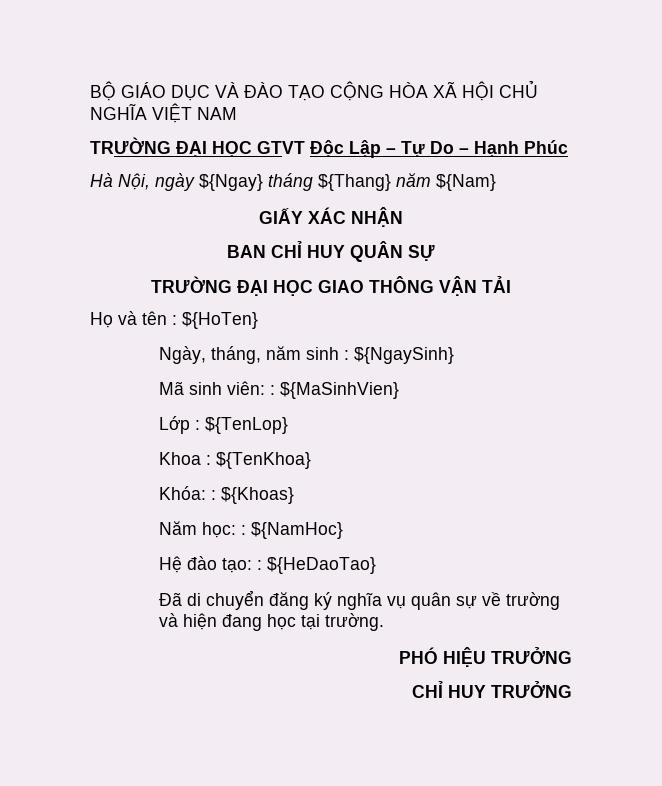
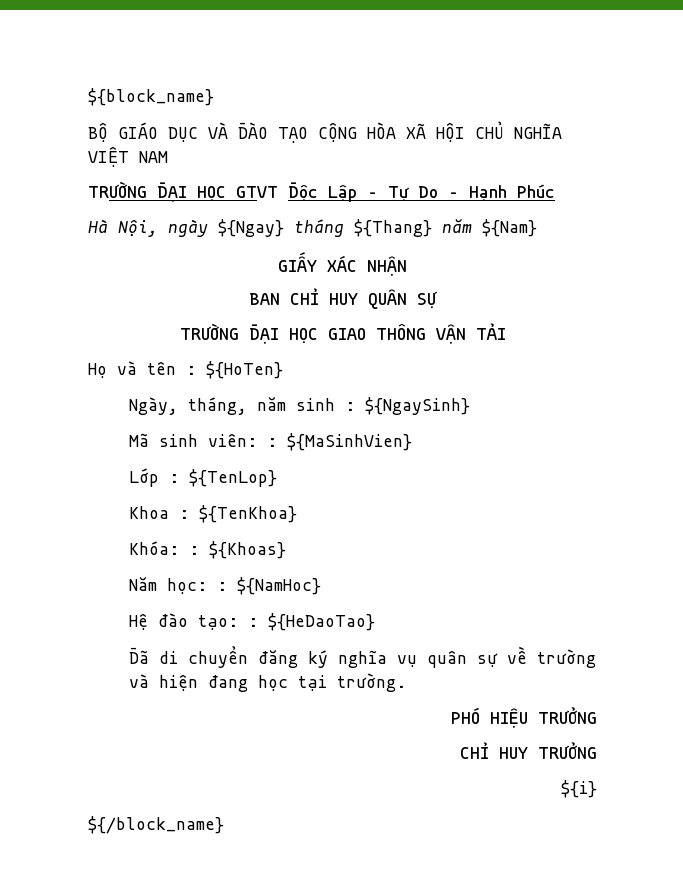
+ ${block_name}
+ ${i}
+ ${/block_name}

